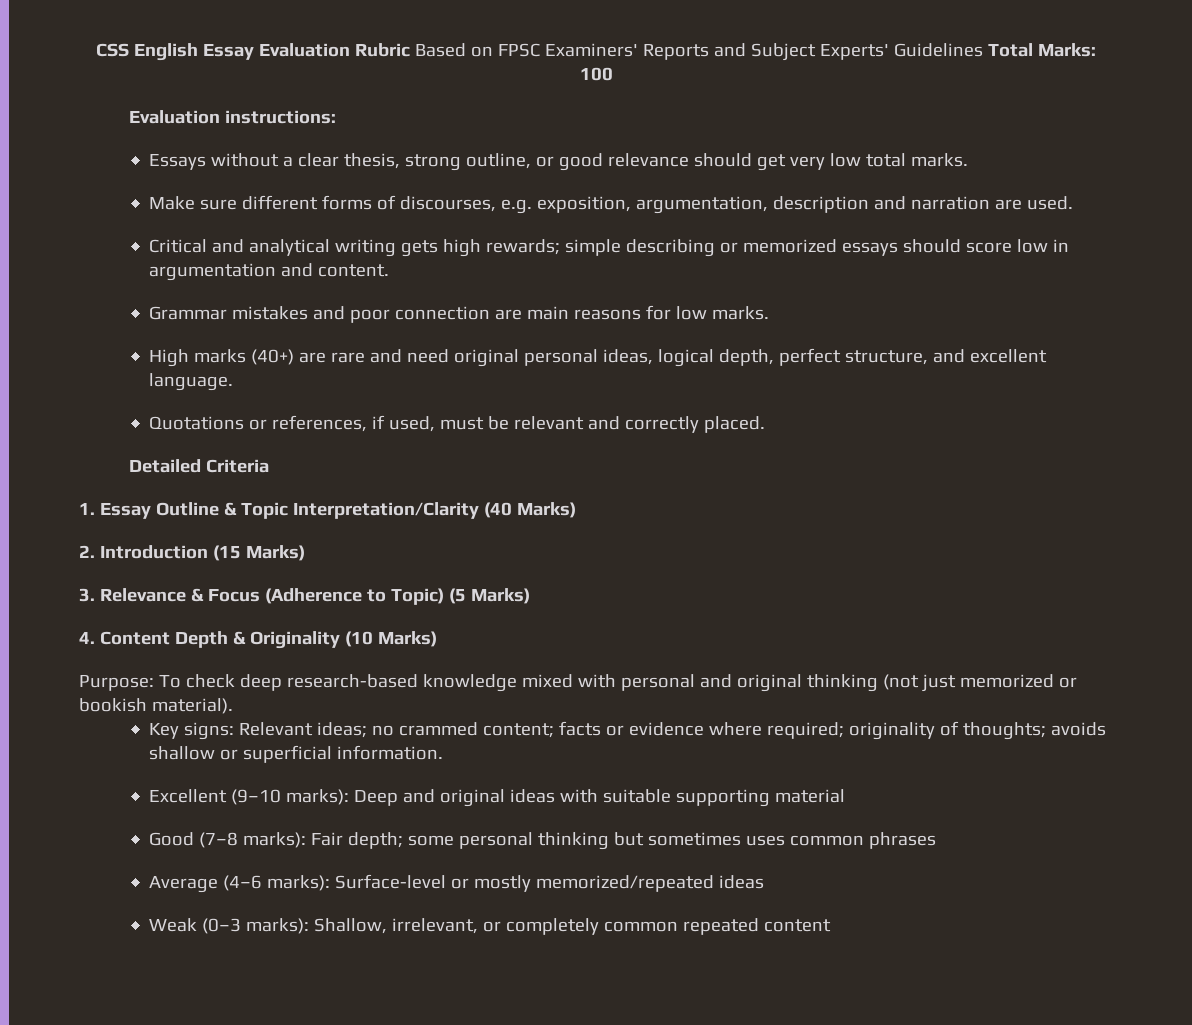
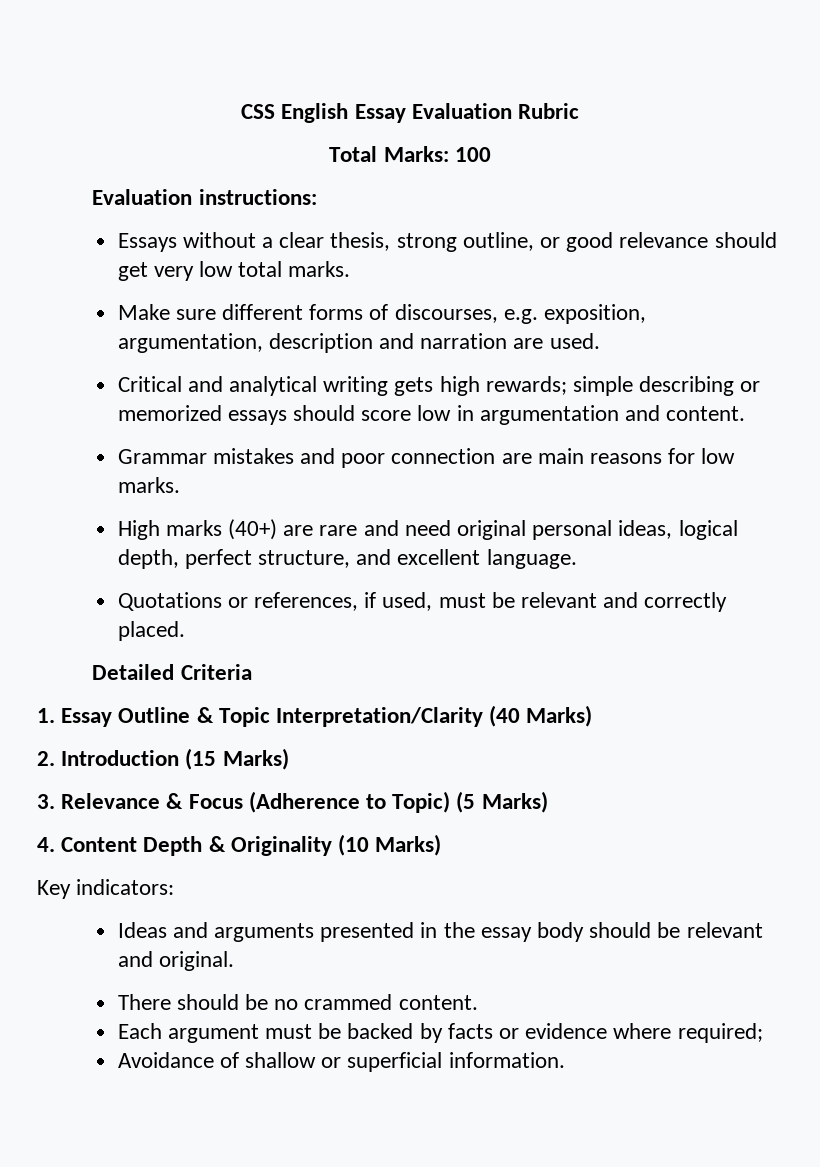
- CSS English Essay Evaluation Rubric Based on FPSC Examiners' Reports and Subject Experts' Guidelines Total Marks: 100
+ CSS English Essay Evaluation Rubric
+ Total Marks: 100
- Purpose: To check deep research-based knowledge mixed with personal and original thinking (not just memorized or bookish material).
- Key signs: Relevant ideas; no crammed content; facts or evidence where required; originality of thoughts; avoids shallow or superficial information.
+ Key indicators:
+ Ideas and arguments presented in the essay body should be relevant and original.
+ There should be no crammed content.
+ Each argument must be backed by facts or evidence where required;
+ Avoidance of shallow or superficial information.
- Excellent (9–10 marks): Deep and original ideas with suitable supporting material
- Good (7–8 marks): Fair depth; some personal thinking but sometimes uses common phrases
- Average (4–6 marks): Surface-level or mostly memorized/repeated ideas
- Weak (0–3 marks): Shallow, irrelevant, or completely common repeated content

